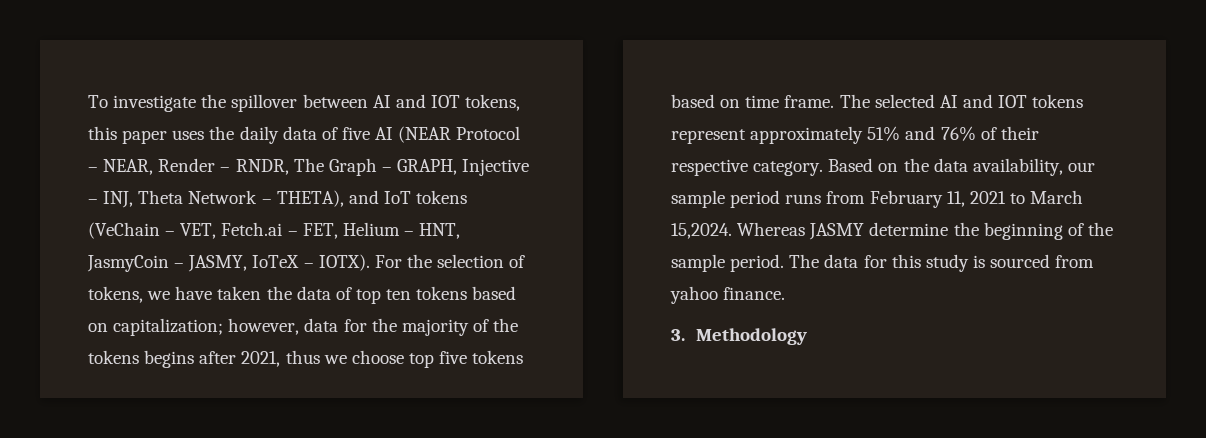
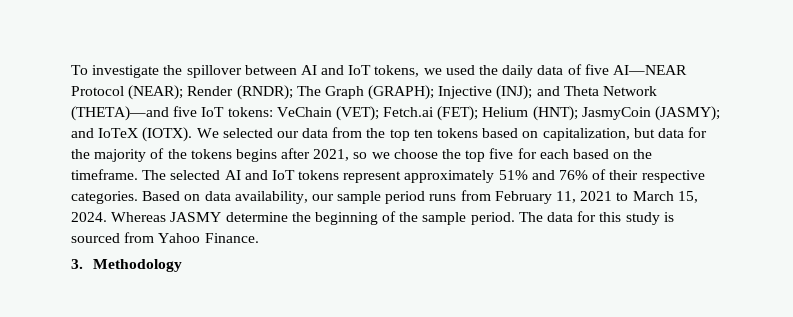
- To investigate the spillover between AI and IOT tokens, this paper uses the daily data of five AI (NEAR Protocol – NEAR, Render – RNDR, The Graph – GRAPH, Injective – INJ, Theta Network – THETA), and IoT tokens (VeChain – VET, Fetch.ai – FET, Helium – HNT, JasmyCoin – JASMY, IoTeX – IOTX). For the selection of tokens, we have taken the data of top ten tokens based on capitalization; however, data for the majority of the tokens begins after 2021, thus we choose top five tokens based on time frame.
+ To investigate the spillover between AI and IoT tokens, we used the daily data of five AI—NEAR Protocol (NEAR); Render (RNDR); The Graph (GRAPH); Injective (INJ); and Theta Network (THETA)—and five IoT tokens: VeChain (VET); Fetch.ai (FET); Helium (HNT); JasmyCoin (JASMY); and IoTeX (IOTX). We selected our data from the top ten tokens based on capitalization, but data for the majority of the tokens begins after 2021, so we choose the top five for each based on the timeframe.
- The selected AI and IOT tokens represent approximately 51% and 76% of their respective category.
+ The selected AI and IoT tokens represent approximately 51% and 76% of their respective categories.
- Based on the data availability, our sample period runs from February 11, 2021 to March 15,2024.
+ Based on data availability, our sample period runs from February 11, 2021 to March 15, 2024.
- The data for this study is sourced from yahoo finance.
+ The data for this study is sourced from Yahoo Finance.

